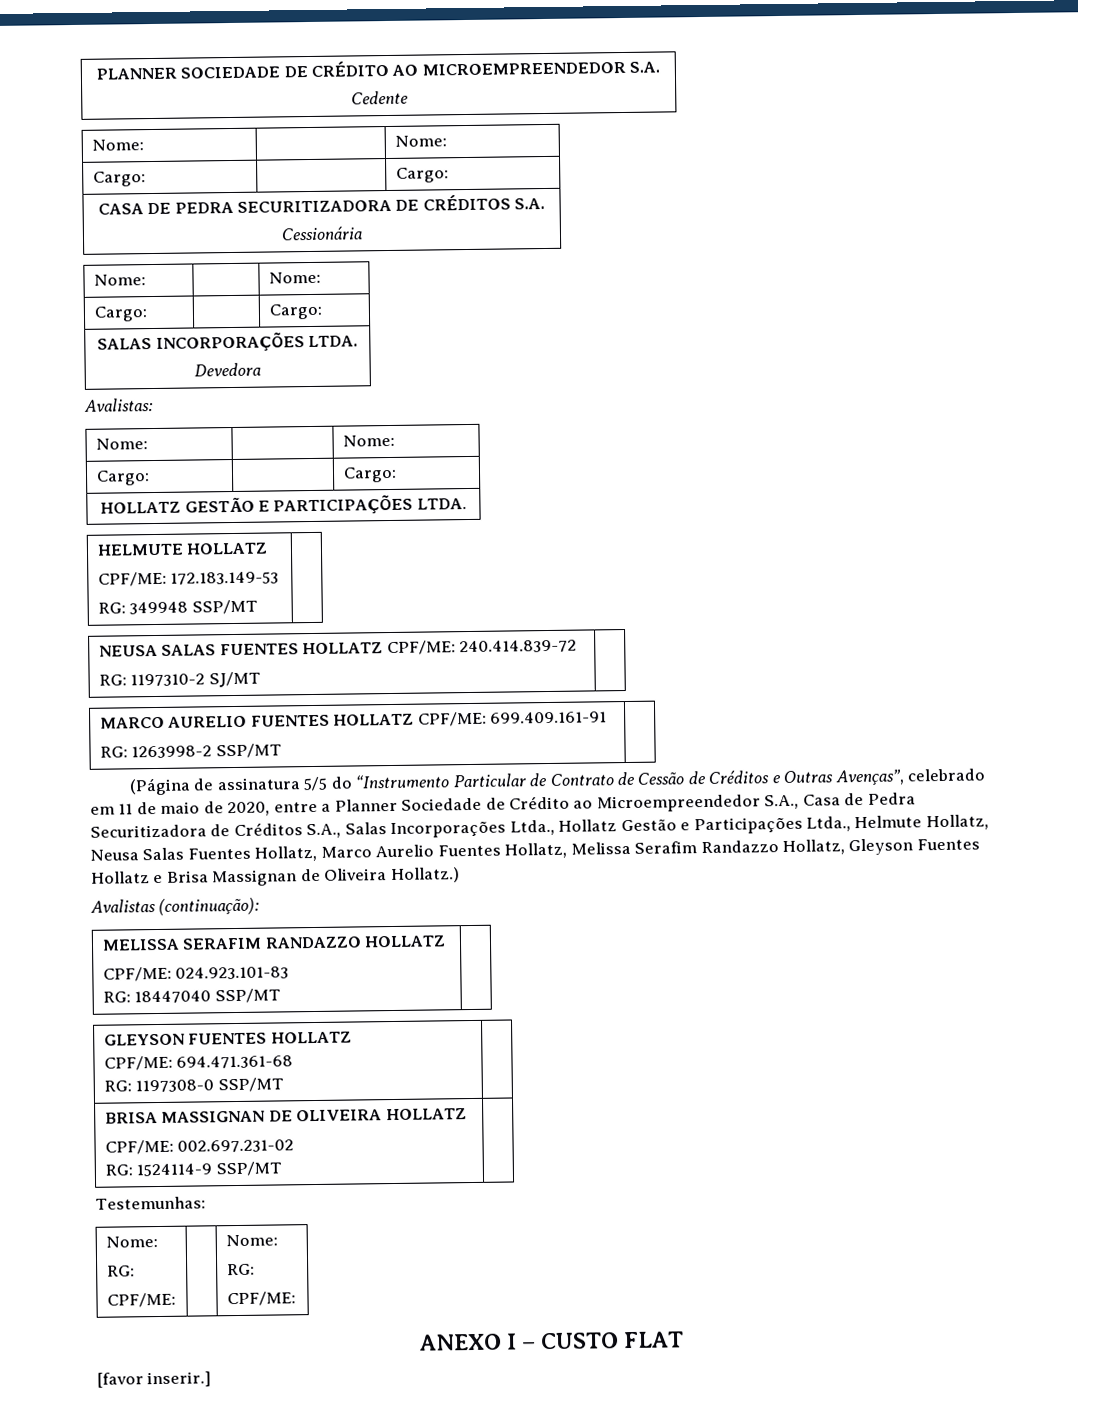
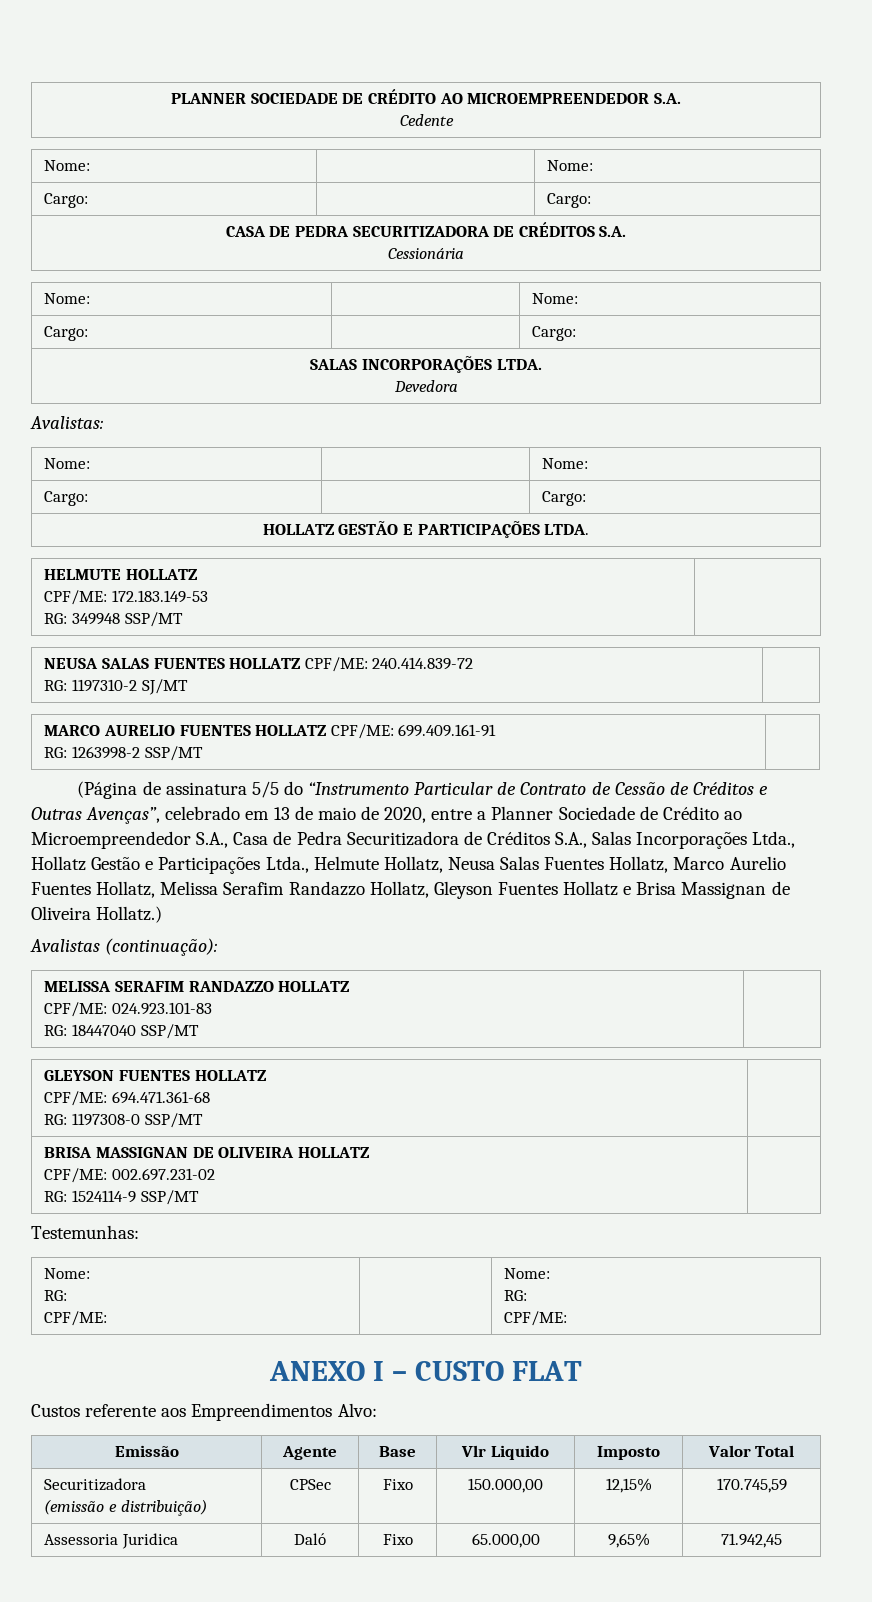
- (Página de assinatura 5/5 do “Instrumento Particular de Contrato de Cessão de Créditos e Outras Avenças”, celebrado em 11 de maio de 2020, entre a Planner Sociedade de Crédito ao Microempreendedor S.A., Casa de Pedra Securitizadora de Créditos S.A., Salas Incorporações Ltda., Hollatz Gestão e Participações Ltda., Helmute Hollatz, Neusa Salas Fuentes Hollatz, Marco Aurelio Fuentes Hollatz, Melissa Serafim Randazzo Hollatz, Gleyson Fuentes Hollatz e Brisa Massignan de Oliveira Hollatz.)
+ (Página de assinatura 5/5 do “Instrumento Particular de Contrato de Cessão de Créditos e Outras Avenças”, celebrado em 13 de maio de 2020, entre a Planner Sociedade de Crédito ao Microempreendedor S.A., Casa de Pedra Securitizadora de Créditos S.A., Salas Incorporações Ltda., Hollatz Gestão e Participações Ltda., Helmute Hollatz, Neusa Salas Fuentes Hollatz, Marco Aurelio Fuentes Hollatz, Melissa Serafim Randazzo Hollatz, Gleyson Fuentes Hollatz e Brisa Massignan de Oliveira Hollatz.)
- [favor inserir.]
+ Custos referente aos Empreendimentos Alvo:
+ Emissão | Agente | Base | Vlr Liquido | Imposto | Valor Total
+ Securitizadora
+ (emissão e distribuição) | CPSec | Fixo | 150.000,00 | 12,15% | 170.745,59
+ Assessoria Juridica | Daló | Fixo | 65.000,00 | 9,65% | 71.942,45

